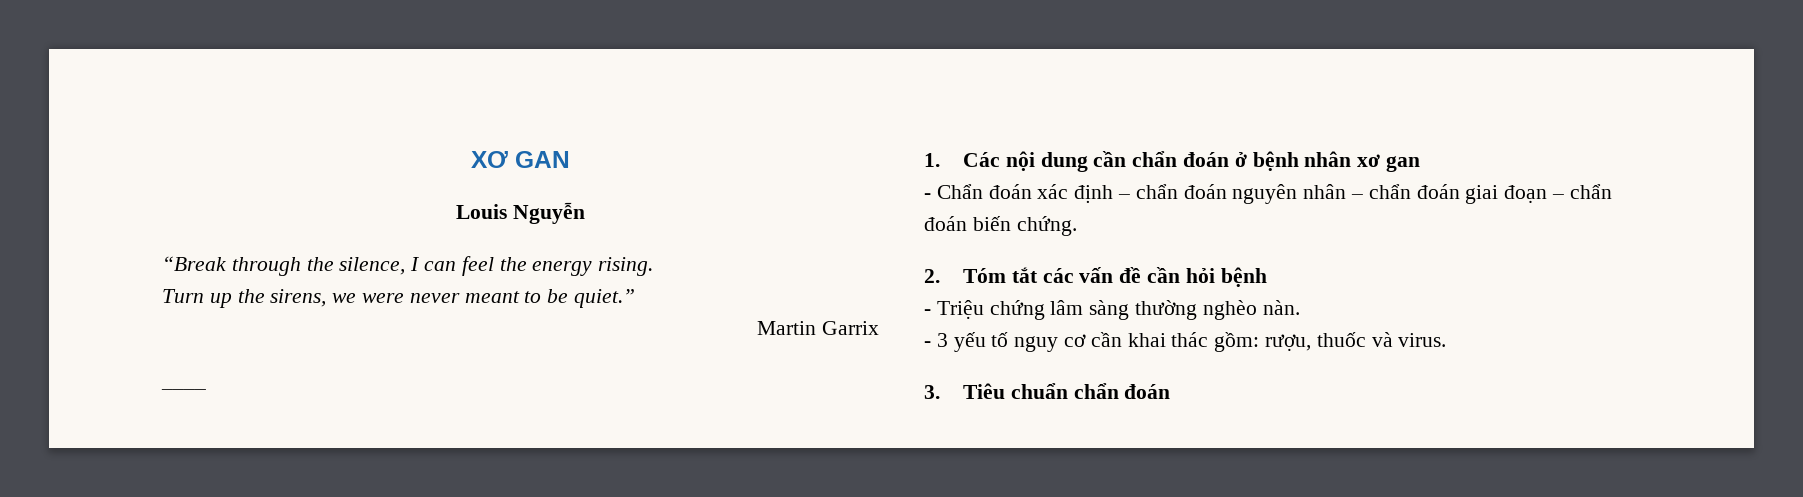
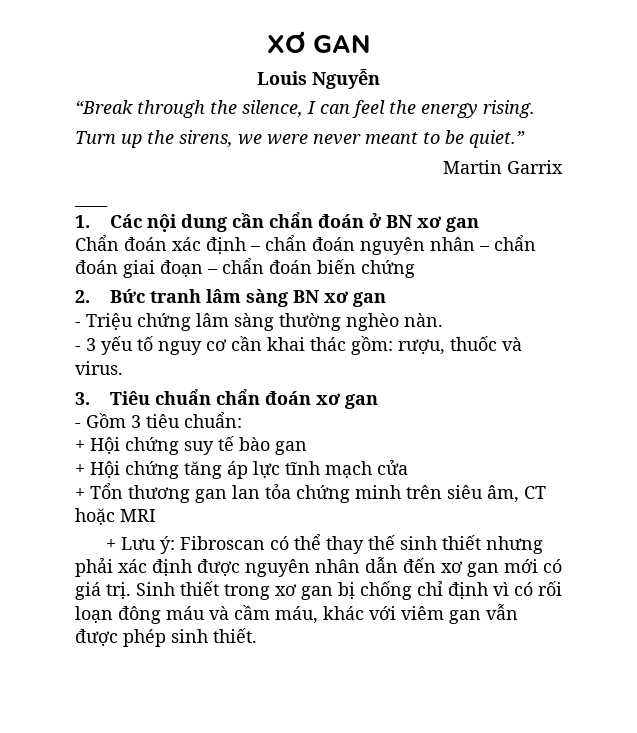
- 1. Các nội dung cần chẩn đoán ở bệnh nhân xơ gan
- - Chẩn đoán xác định – chẩn đoán nguyên nhân – chẩn đoán giai đoạn – chẩn đoán biến chứng.
+ 1. Các nội dung cần chẩn đoán ở BN xơ gan
+ Chẩn đoán xác định – chẩn đoán nguyên nhân – chẩn đoán giai đoạn – chẩn đoán biến chứng
- 2. Tóm tắt các vấn đề cần hỏi bệnh
+ 2. Bức tranh lâm sàng BN xơ gan
- 3. Tiêu chuẩn chẩn đoán
+ 3. Tiêu chuẩn chẩn đoán xơ gan
+ - Gồm 3 tiêu chuẩn:
+ + Hội chứng suy tế bào gan
+ + Hội chứng tăng áp lực tĩnh mạch cửa
+ + Tổn thương gan lan tỏa chứng minh trên siêu âm, CT hoặc MRI
+ + Lưu ý: Fibroscan có thể thay thế sinh thiết nhưng phải xác định được nguyên nhân dẫn đến xơ gan mới có giá trị. Sinh thiết trong xơ gan bị chống chỉ định vì có rối loạn đông máu và cầm máu, khác với viêm gan vẫn được phép sinh thiết.

